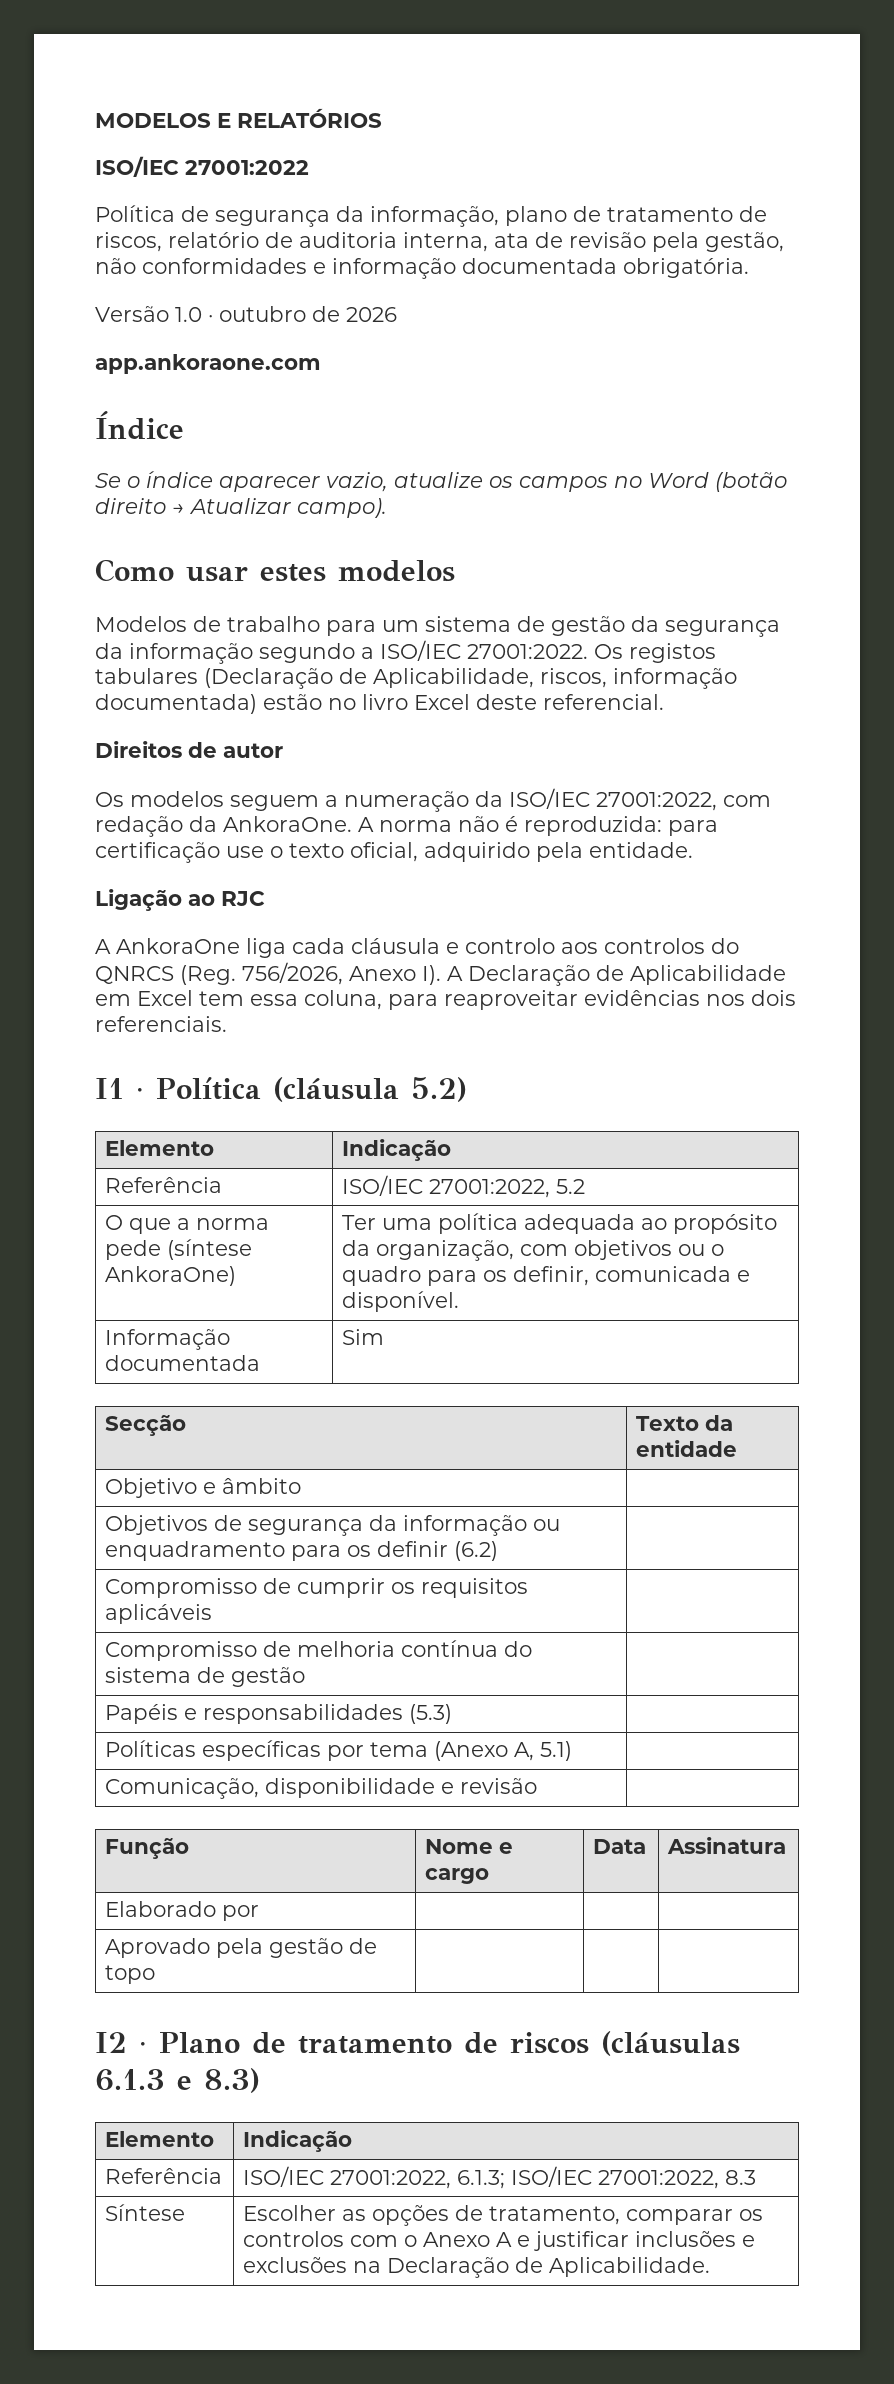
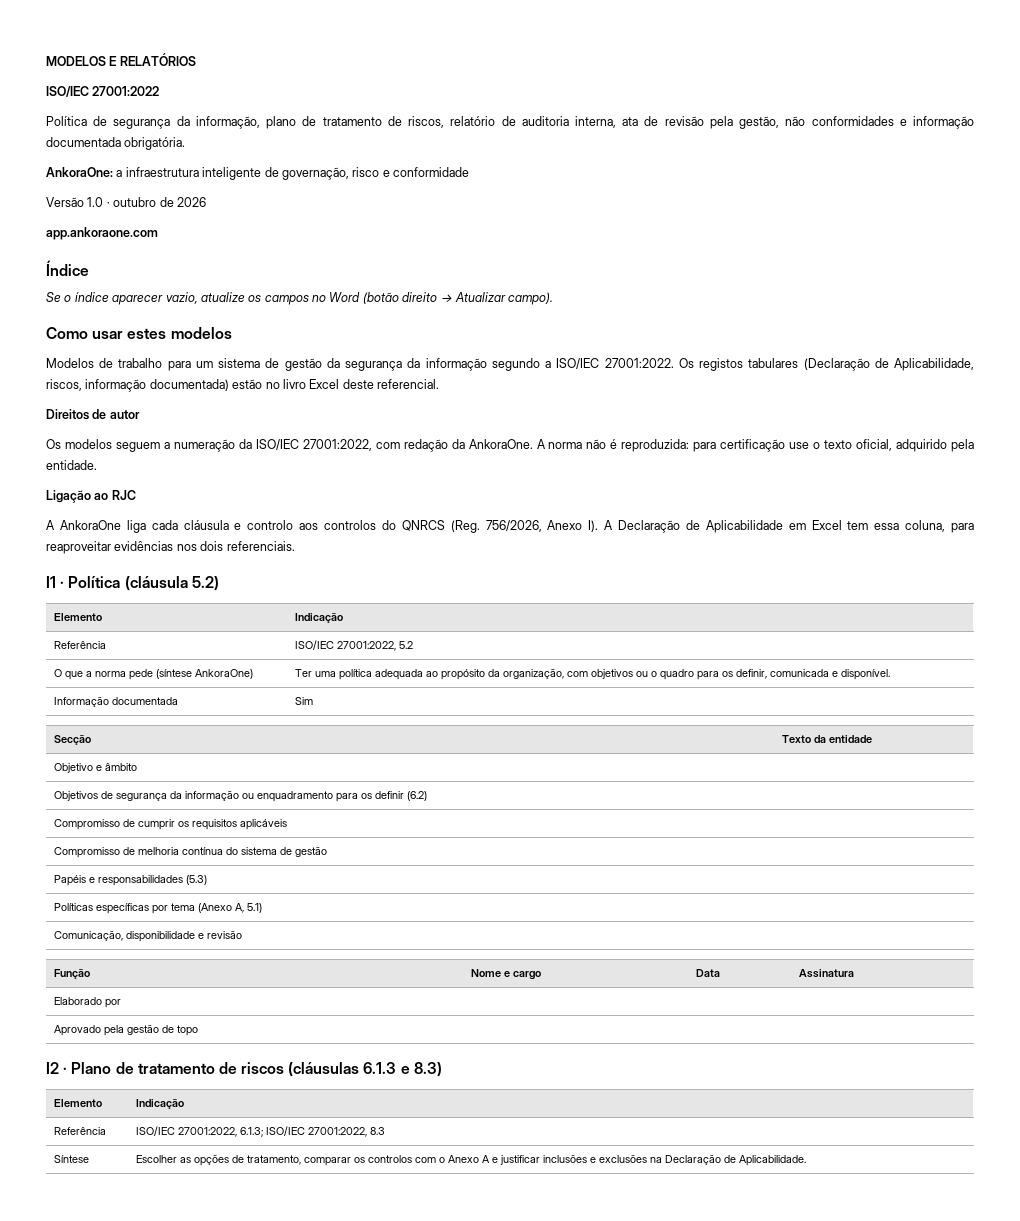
+ AnkoraOne: a infraestrutura inteligente de governação, risco e conformidade

